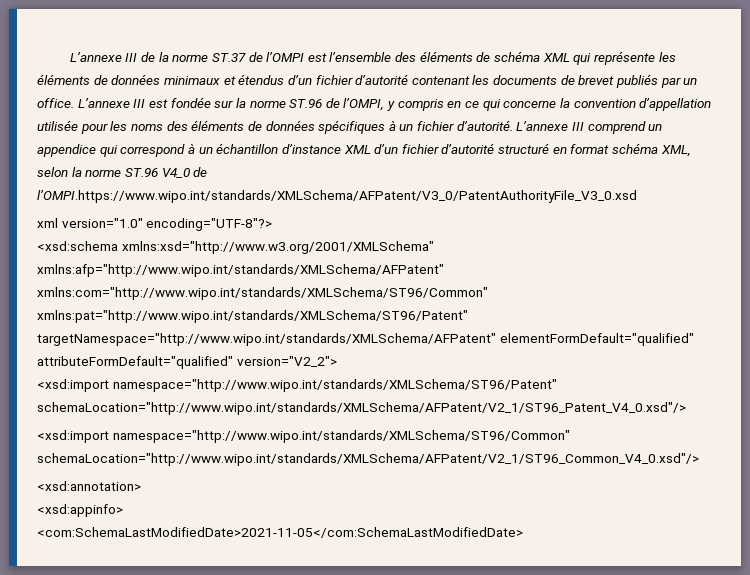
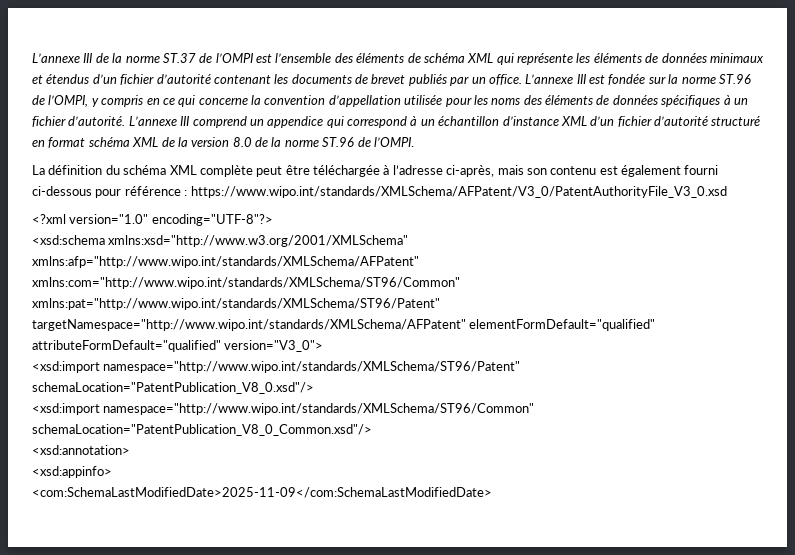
- L’annexe III comprend un appendice qui correspond à un échantillon d’instance XML d’un fichier d’autorité structuré en format schéma XML, selon la norme ST.96 V4_0 de l’OMPI.https://www.wipo.int/standards/XMLSchema/AFPatent/V3_0/PatentAuthorityFile_V3_0.xsd
- xml version="1.0" encoding="UTF-8"?>
+ L’annexe III comprend un appendice qui correspond à un échantillon d’instance XML d’un fichier d’autorité structuré en format schéma XML de la version 8.0 de la norme ST.96 de l’OMPI.
+ La définition du schéma XML complète peut être téléchargée à l’adresse ci-après, mais son contenu est également fourni ci-dessous pour référence : https://www.wipo.int/standards/XMLSchema/AFPatent/V3_0/PatentAuthorityFile_V3_0.xsd
+ <?xml version="1.0" encoding="UTF-8"?>
- <xsd:schema xmlns:xsd="http://www.w3.org/2001/XMLSchema" xmlns:afp="http://www.wipo.int/standards/XMLSchema/AFPatent" xmlns:com="http://www.wipo.int/standards/XMLSchema/ST96/Common" xmlns:pat="http://www.wipo.int/standards/XMLSchema/ST96/Patent" targetNamespace="http://www.wipo.int/standards/XMLSchema/AFPatent" elementFormDefault="qualified" attributeFormDefault="qualified" version="V2_2">
+ <xsd:schema xmlns:xsd="http://www.w3.org/2001/XMLSchema" xmlns:afp="http://www.wipo.int/standards/XMLSchema/AFPatent" xmlns:com="http://www.wipo.int/standards/XMLSchema/ST96/Common" xmlns:pat="http://www.wipo.int/standards/XMLSchema/ST96/Patent" targetNamespace="http://www.wipo.int/standards/XMLSchema/AFPatent" elementFormDefault="qualified" attributeFormDefault="qualified" version="V3_0">
- <xsd:import namespace="http://www.wipo.int/standards/XMLSchema/ST96/Patent" schemaLocation="http://www.wipo.int/standards/XMLSchema/AFPatent/V2_1/ST96_Patent_V4_0.xsd"/>
+ <xsd:import namespace="http://www.wipo.int/standards/XMLSchema/ST96/Patent" schemaLocation="PatentPublication_V8_0.xsd"/>
- <xsd:import namespace="http://www.wipo.int/standards/XMLSchema/ST96/Common" schemaLocation="http://www.wipo.int/standards/XMLSchema/AFPatent/V2_1/ST96_Common_V4_0.xsd"/>
+ <xsd:import namespace="http://www.wipo.int/standards/XMLSchema/ST96/Common" schemaLocation="PatentPublication_V8_0_Common.xsd"/>
- <com:SchemaLastModifiedDate>2021-11-05</com:SchemaLastModifiedDate>
+ <com:SchemaLastModifiedDate>2025-11-09</com:SchemaLastModifiedDate>

